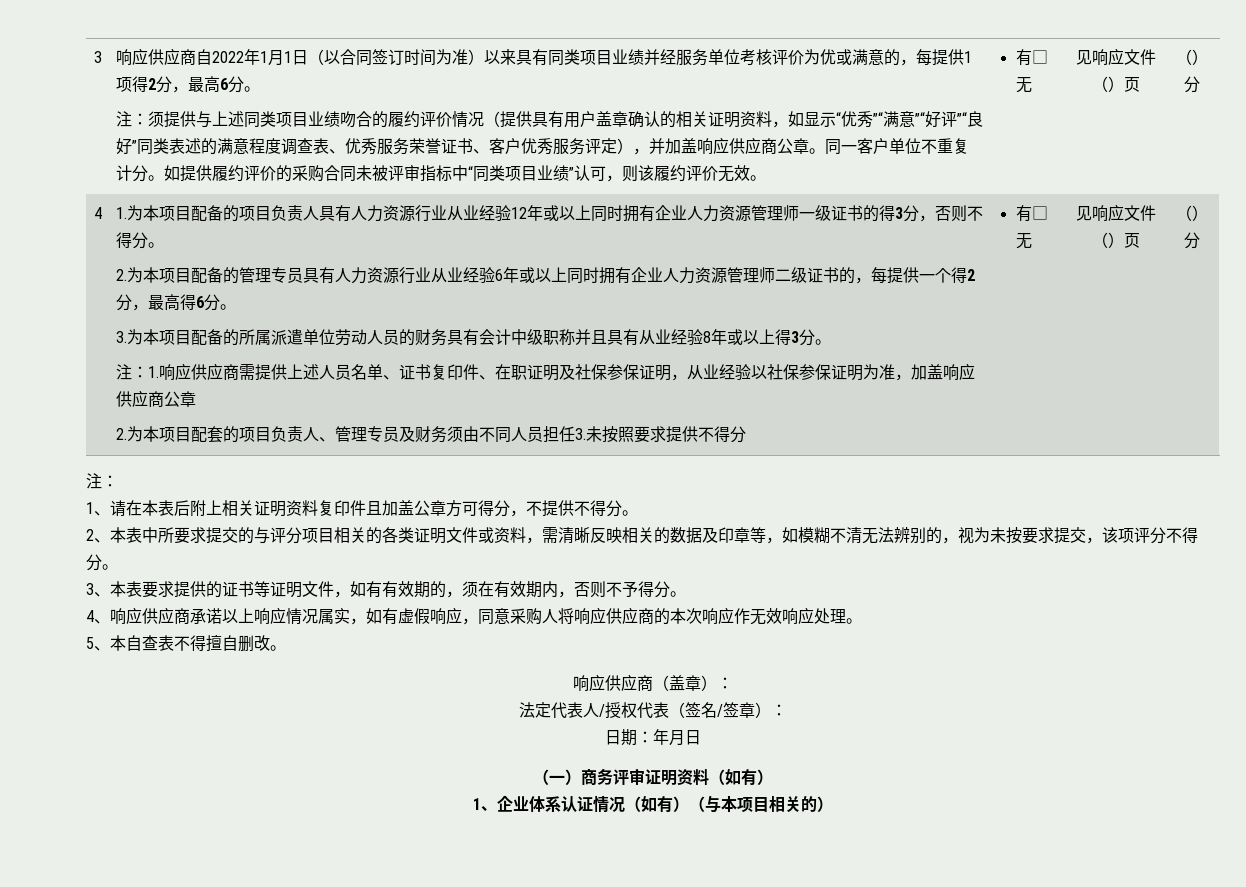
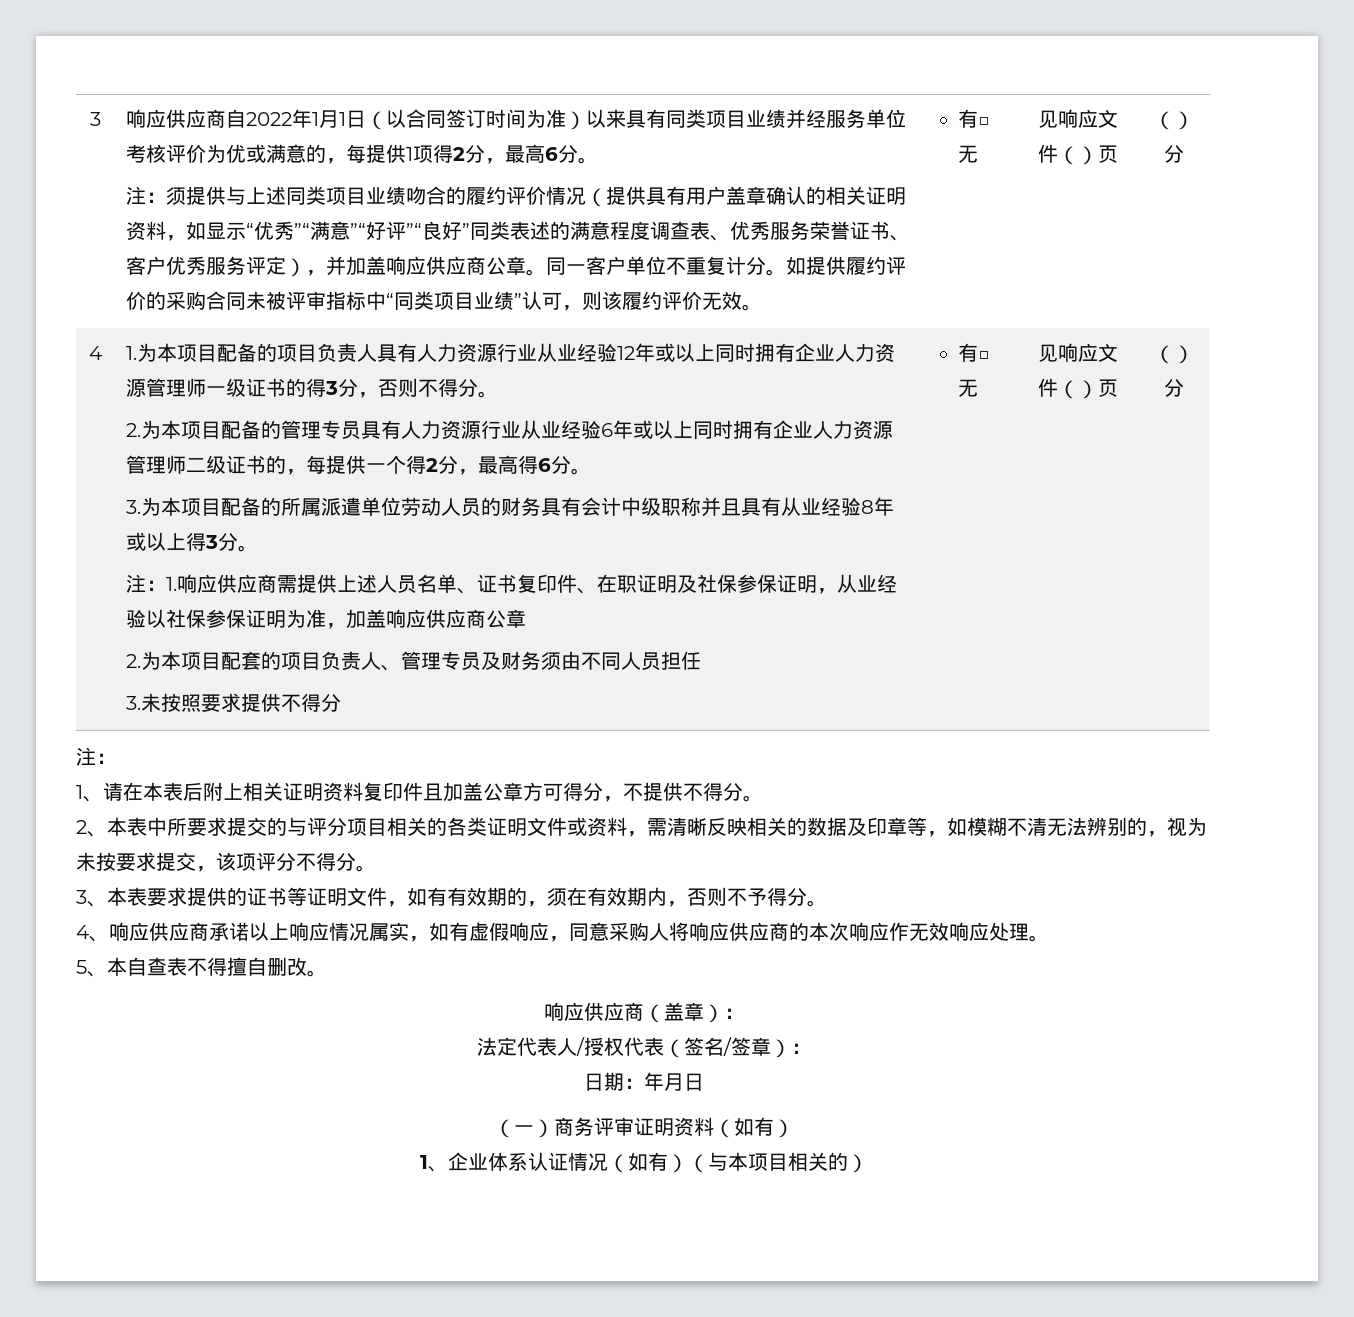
- 2.为本项目配套的项目负责人、管理专员及财务须由不同人员担任3.未按照要求提供不得分
+ 2.为本项目配套的项目负责人、管理专员及财务须由不同人员担任
+ 3.未按照要求提供不得分

